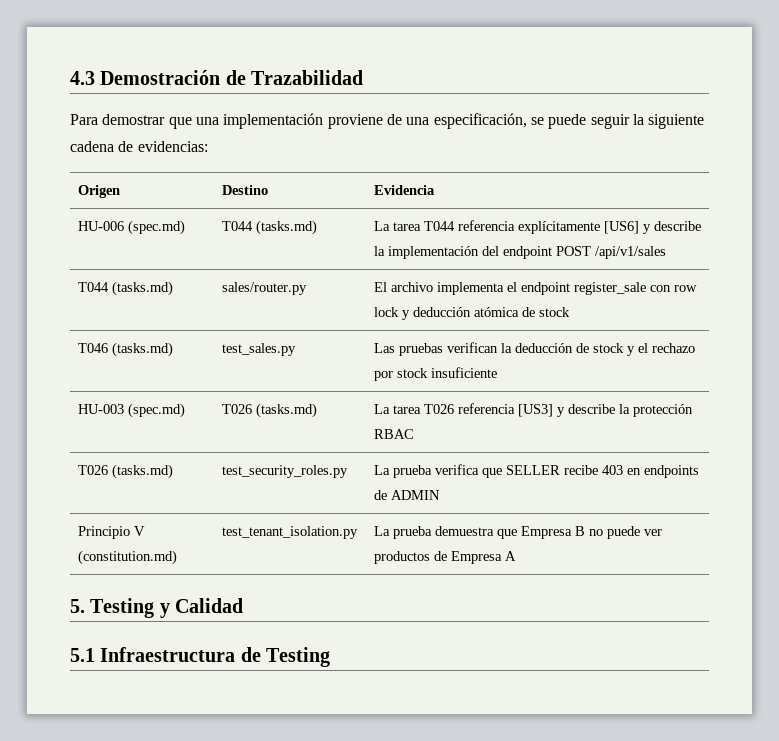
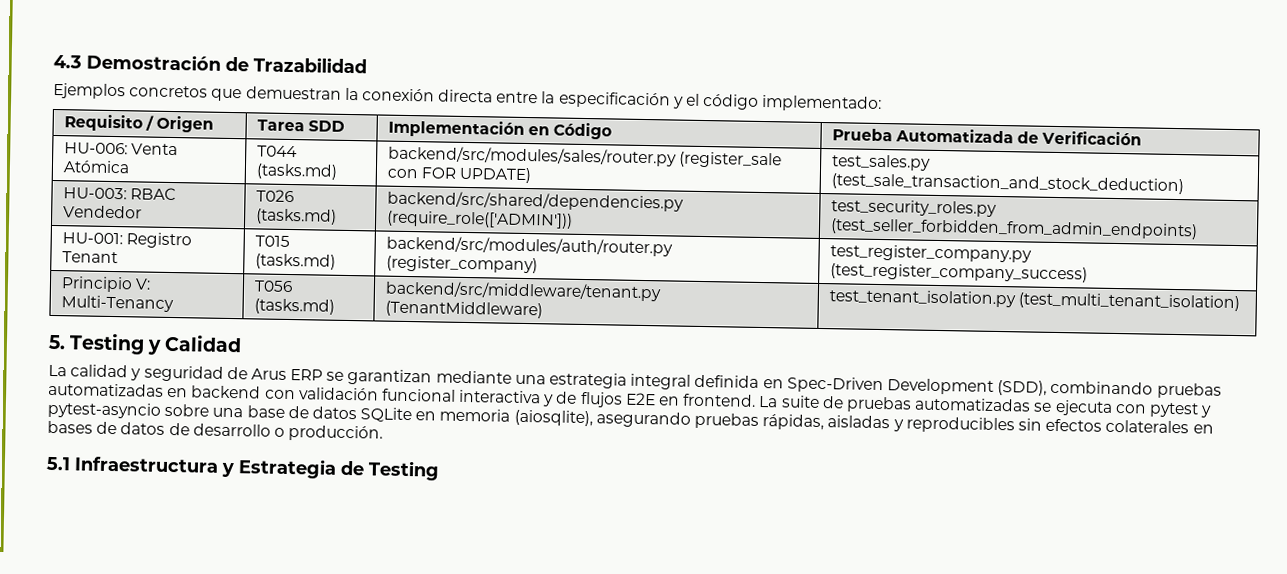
- Para demostrar que una implementación proviene de una especificación, se puede seguir la siguiente cadena de evidencias:
- Origen | Destino | Evidencia
- HU-006 (spec.md) | T044 (tasks.md) | La tarea T044 referencia explícitamente [US6] y describe la implementación del endpoint POST /api/v1/sales
- T044 (tasks.md) | sales/router.py | El archivo implementa el endpoint register_sale con row lock y deducción atómica de stock
- T046 (tasks.md) | test_sales.py | Las pruebas verifican la deducción de stock y el rechazo por stock insuficiente
- HU-003 (spec.md) | T026 (tasks.md) | La tarea T026 referencia [US3] y describe la protección RBAC
- T026 (tasks.md) | test_security_roles.py | La prueba verifica que SELLER recibe 403 en endpoints de ADMIN
- Principio V (constitution.md) | test_tenant_isolation.py | La prueba demuestra que Empresa B no puede ver productos de Empresa A
+ Ejemplos concretos que demuestran la conexión directa entre la especificación y el código implementado:
+ Requisito / Origen | Tarea SDD | Implementación en Código | Prueba Automatizada de Verificación
+ HU-006: Venta Atómica | T044 (tasks.md) | backend/src/modules/sales/router.py (register_sale con FOR UPDATE) | test_sales.py (test_sale_transaction_and_stock_deduction)
+ HU-003: RBAC Vendedor | T026 (tasks.md) | backend/src/shared/dependencies.py (require_role(['ADMIN'])) | test_security_roles.py (test_seller_forbidden_from_admin_endpoints)
+ HU-001: Registro Tenant | T015 (tasks.md) | backend/src/modules/auth/router.py (register_company) | test_register_company.py (test_register_company_success)
+ Principio V: Multi-Tenancy | T056 (tasks.md) | backend/src/middleware/tenant.py (TenantMiddleware) | test_tenant_isolation.py (test_multi_tenant_isolation)
  5. Testing y Calidad
+ La calidad y seguridad de Arus ERP se garantizan mediante una estrategia integral definida en Spec-Driven Development (SDD), combinando pruebas automatizadas en backend con validación funcional interactiva y de flujos E2E en frontend. La suite de pruebas automatizadas se ejecuta con pytest y pytest-asyncio sobre una base de datos SQLite en memoria (aiosqlite), asegurando pruebas rápidas, aisladas y reproducibles sin efectos colaterales en bases de datos de desarrollo o producción.
- 5.1 Infraestructura de Testing
+ 5.1 Infraestructura y Estrategia de Testing

